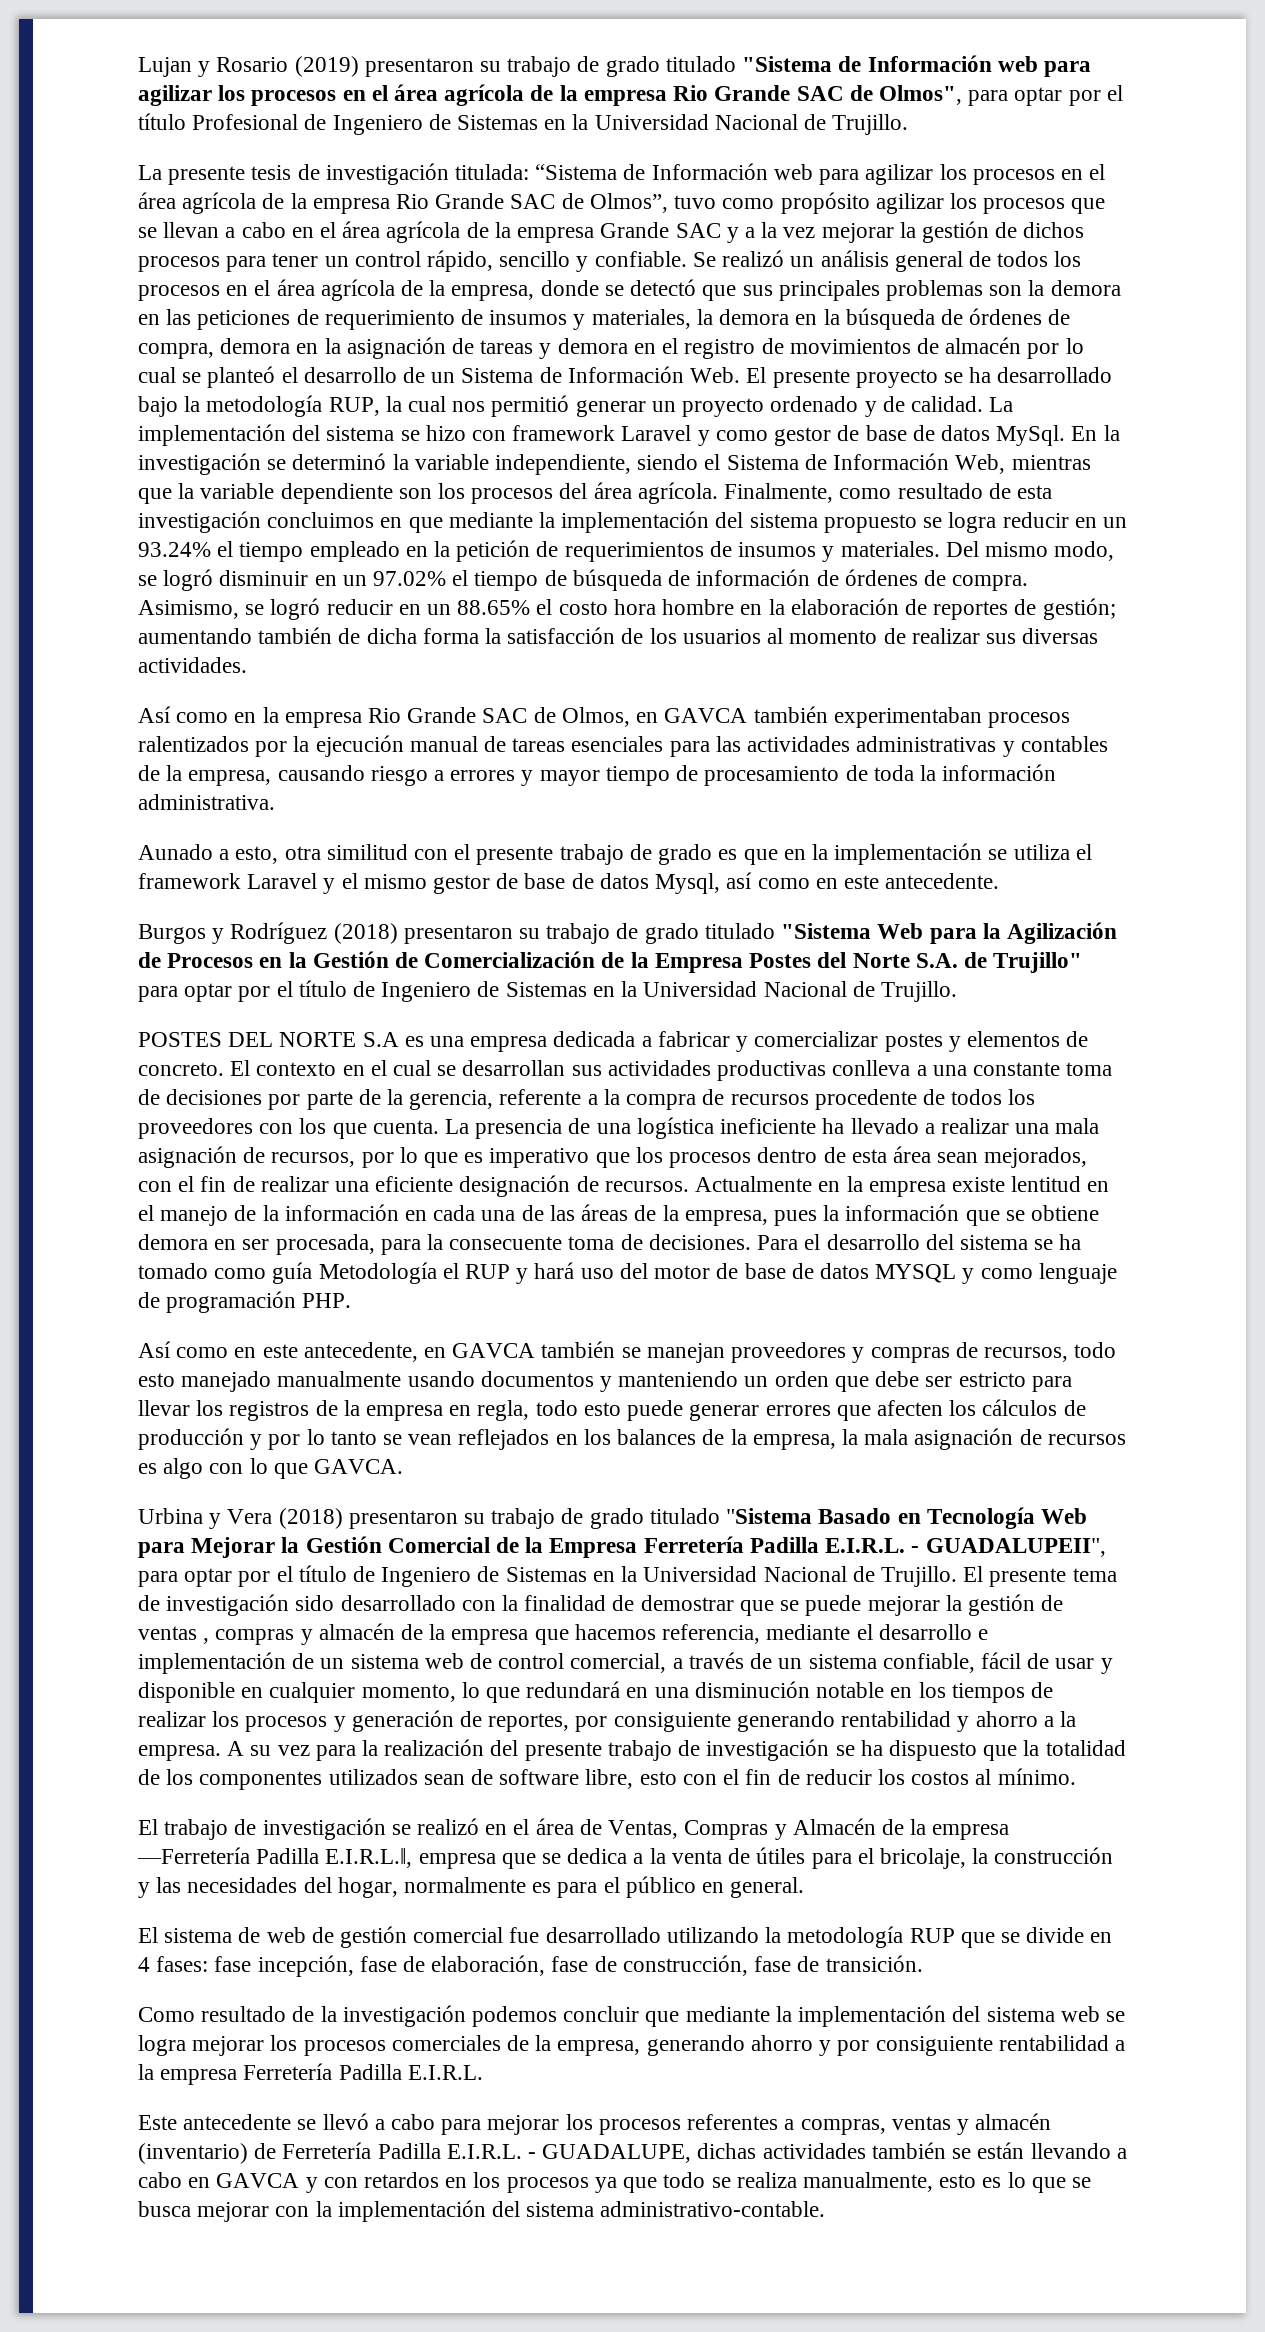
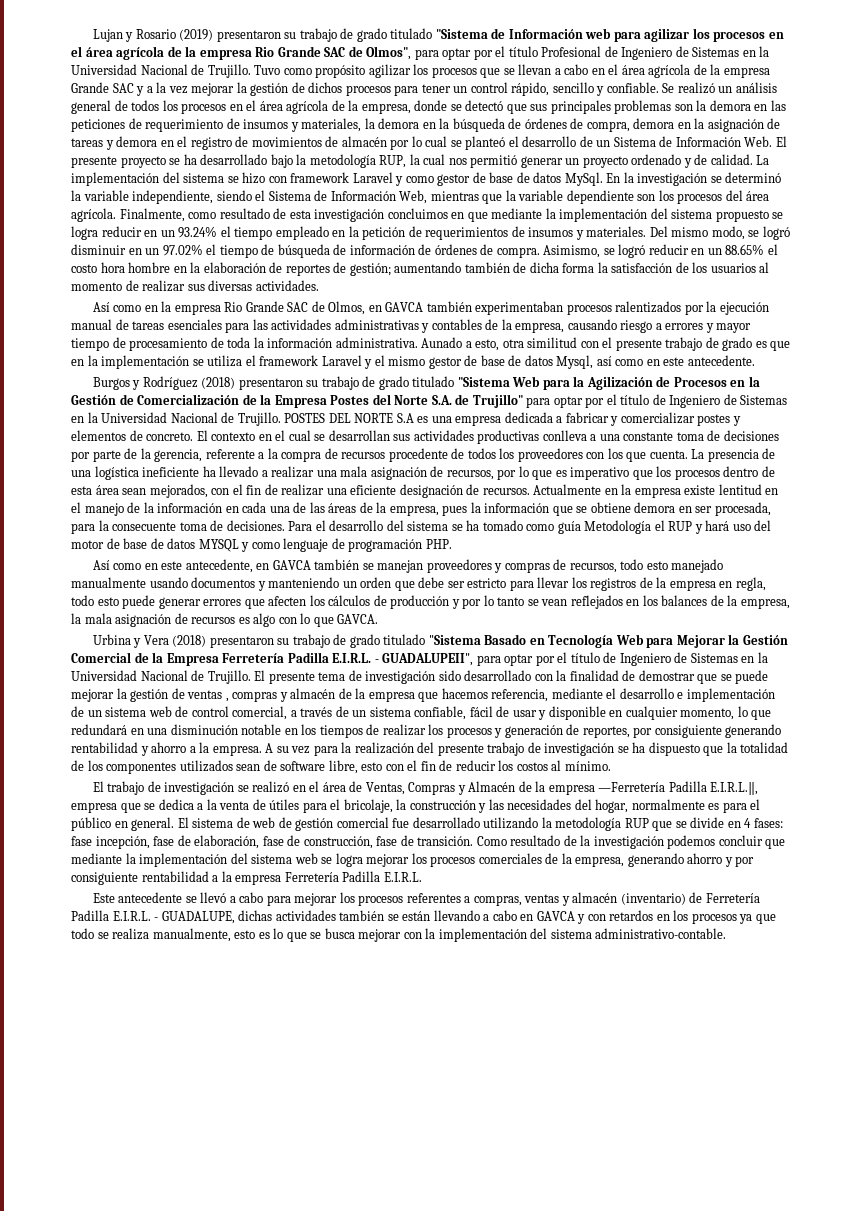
- Lujan y Rosario (2019) presentaron su trabajo de grado titulado "Sistema de Información web para agilizar los procesos en el área agrícola de la empresa Rio Grande SAC de Olmos", para optar por el título Profesional de Ingeniero de Sistemas en la Universidad Nacional de Trujillo.
- La presente tesis de investigación titulada: “Sistema de Información web para agilizar los procesos en el área agrícola de la empresa Rio Grande SAC de Olmos”, tuvo como propósito agilizar los procesos que se llevan a cabo en el área agrícola de la empresa Grande SAC y a la vez mejorar la gestión de dichos procesos para tener un control rápido, sencillo y confiable.
+ Lujan y Rosario (2019) presentaron su trabajo de grado titulado "Sistema de Información web para agilizar los procesos en el área agrícola de la empresa Rio Grande SAC de Olmos", para optar por el título Profesional de Ingeniero de Sistemas en la Universidad Nacional de Trujillo. Tuvo como propósito agilizar los procesos que se llevan a cabo en el área agrícola de la empresa Grande SAC y a la vez mejorar la gestión de dichos procesos para tener un control rápido, sencillo y confiable.
- Así como en la empresa Rio Grande SAC de Olmos, en GAVCA también experimentaban procesos ralentizados por la ejecución manual de tareas esenciales para las actividades administrativas y contables de la empresa, causando riesgo a errores y mayor tiempo de procesamiento de toda la información administrativa.
- Aunado a esto, otra similitud con el presente trabajo de grado es que en la implementación se utiliza el framework Laravel y el mismo gestor de base de datos Mysql, así como en este antecedente.
+ Así como en la empresa Rio Grande SAC de Olmos, en GAVCA también experimentaban procesos ralentizados por la ejecución manual de tareas esenciales para las actividades administrativas y contables de la empresa, causando riesgo a errores y mayor tiempo de procesamiento de toda la información administrativa. Aunado a esto, otra similitud con el presente trabajo de grado es que en la implementación se utiliza el framework Laravel y el mismo gestor de base de datos Mysql, así como en este antecedente.
- Burgos y Rodríguez (2018) presentaron su trabajo de grado titulado "Sistema Web para la Agilización de Procesos en la Gestión de Comercialización de la Empresa Postes del Norte S.A. de Trujillo" para optar por el título de Ingeniero de Sistemas en la Universidad Nacional de Trujillo.
- POSTES DEL NORTE S.A es una empresa dedicada a fabricar y comercializar postes y elementos de concreto.
+ Burgos y Rodríguez (2018) presentaron su trabajo de grado titulado "Sistema Web para la Agilización de Procesos en la Gestión de Comercialización de la Empresa Postes del Norte S.A. de Trujillo" para optar por el título de Ingeniero de Sistemas en la Universidad Nacional de Trujillo. POSTES DEL NORTE S.A es una empresa dedicada a fabricar y comercializar postes y elementos de concreto.
- El trabajo de investigación se realizó en el área de Ventas, Compras y Almacén de la empresa ―Ferretería Padilla E.I.R.L.‖, empresa que se dedica a la venta de útiles para el bricolaje, la construcción y las necesidades del hogar, normalmente es para el público en general.
- El sistema de web de gestión comercial fue desarrollado utilizando la metodología RUP que se divide en 4 fases:
+ El trabajo de investigación se realizó en el área de Ventas, Compras y Almacén de la empresa ―Ferretería Padilla E.I.R.L.‖, empresa que se dedica a la venta de útiles para el bricolaje, la construcción y las necesidades del hogar, normalmente es para el público en general. El sistema de web de gestión comercial fue desarrollado utilizando la metodología RUP que se divide en 4 fases:
- fase incepción, fase de elaboración, fase de construcción, fase de transición.
- Como resultado de la investigación podemos concluir que mediante la implementación del sistema web se logra mejorar los procesos comerciales de la empresa, generando ahorro y por consiguiente rentabilidad a la empresa Ferretería Padilla E.I.R.L.
+ fase incepción, fase de elaboración, fase de construcción, fase de transición. Como resultado de la investigación podemos concluir que mediante la implementación del sistema web se logra mejorar los procesos comerciales de la empresa, generando ahorro y por consiguiente rentabilidad a la empresa Ferretería Padilla E.I.R.L.

